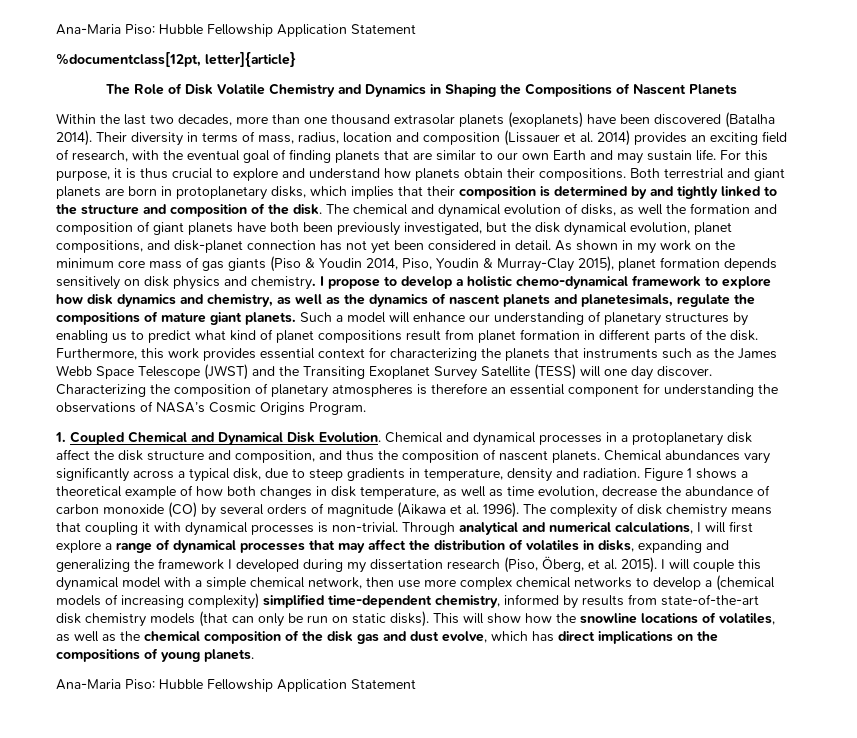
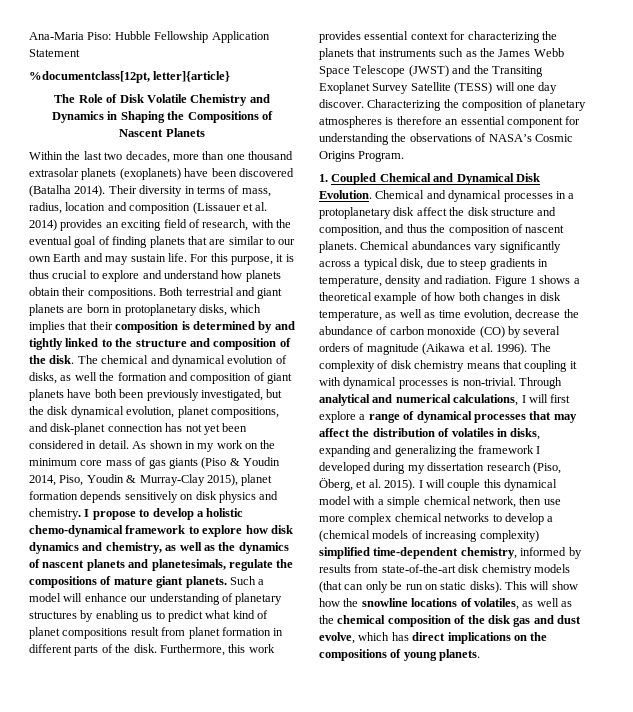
  This will show how the snowline locations of volatiles, as well as the chemical composition of the disk gas and dust evolve, which has direct implications on the compositions of young planets.
- Ana-Maria Piso: Hubble Fellowship Application Statement

